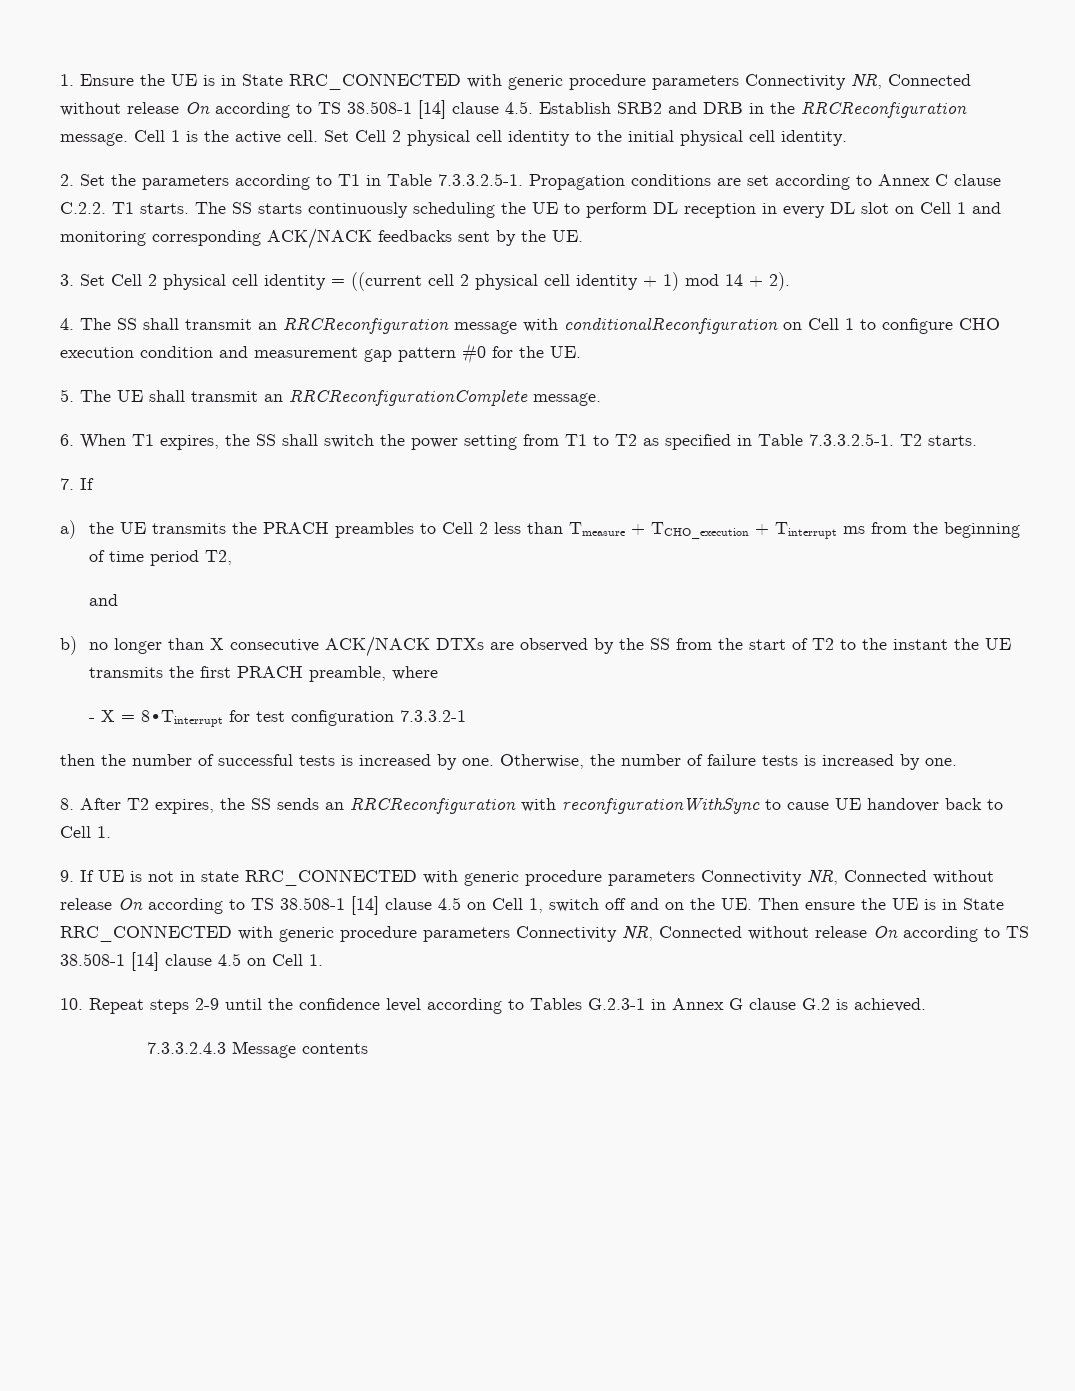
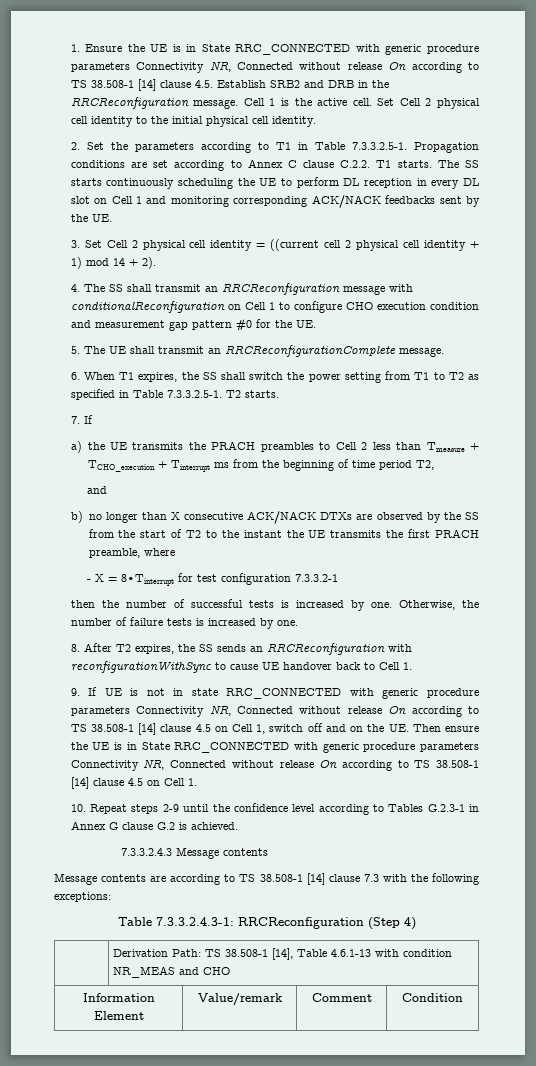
+ Message contents are according to TS 38.508-1 [14] clause 7.3 with the following exceptions:
+ Table 7.3.3.2.4.3-1: RRCReconfiguration (Step 4)
+ | Derivation Path: TS 38.508-1 [14], Table 4.6.1-13 with condition NR_MEAS and CHO
+ Information Element | Value/remark | Comment | Condition

